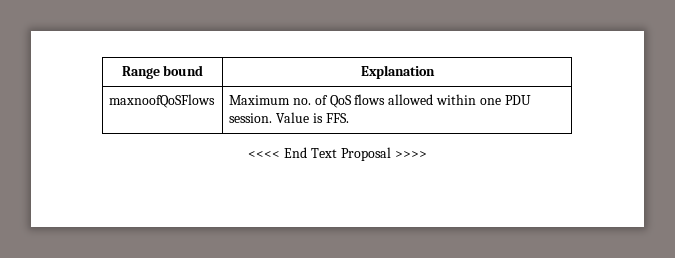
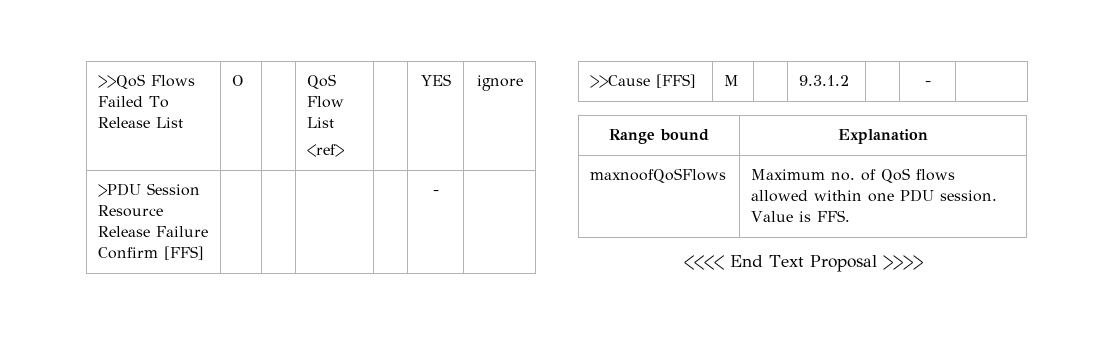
+ >>QoS Flows Failed To Release List | O | | QoS Flow List
+ <ref> | | YES | ignore
+ >PDU Session Resource Release Failure Confirm [FFS] | | | | | - |
+ >>Cause [FFS] | M | | 9.3.1.2 | | - |

